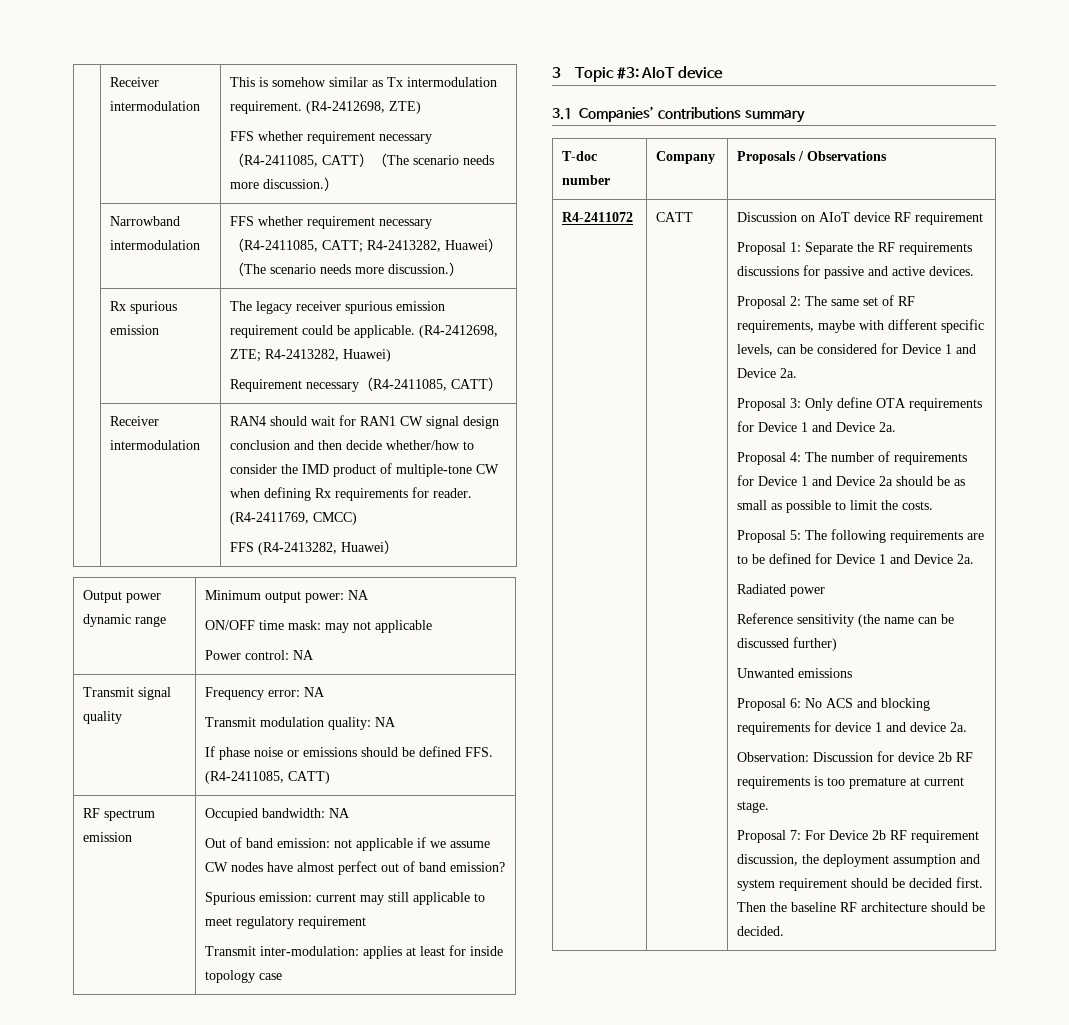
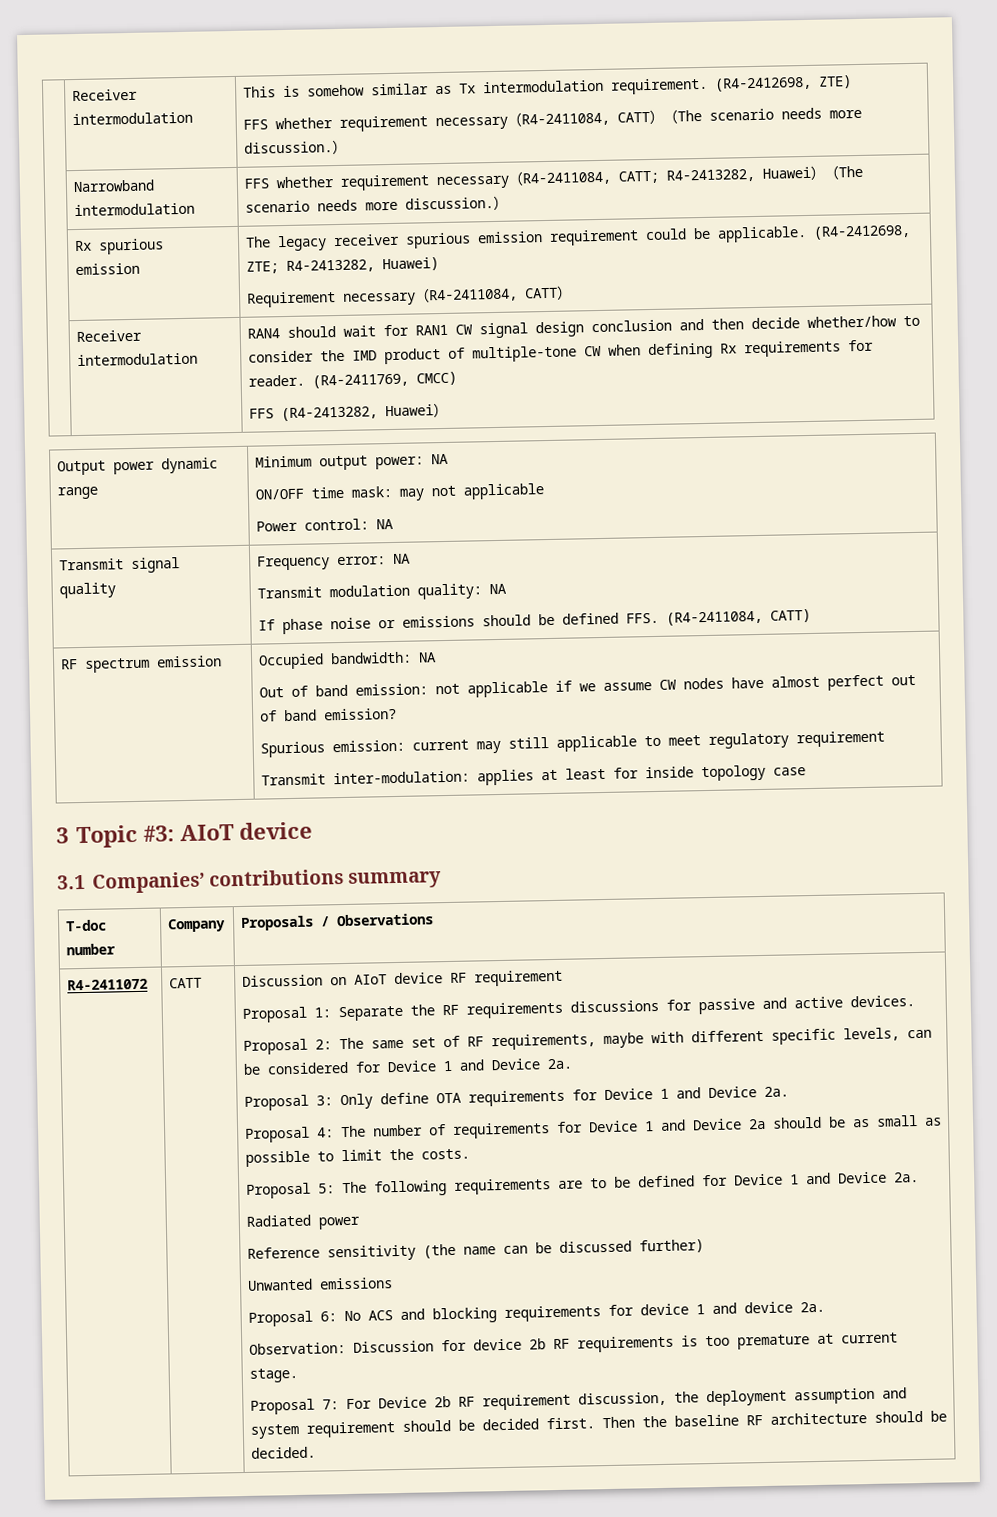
  | Receiver intermodulation | This is somehow similar as Tx intermodulation requirement. (R4-2412698, ZTE)
- FFS whether requirement necessary（R4-2411085, CATT）（The scenario needs more discussion.）
+ FFS whether requirement necessary（R4-2411084, CATT）（The scenario needs more discussion.）
- | Narrowband intermodulation | FFS whether requirement necessary（R4-2411085, CATT; R4-2413282, Huawei）（The scenario needs more discussion.）
+ | Narrowband intermodulation | FFS whether requirement necessary（R4-2411084, CATT; R4-2413282, Huawei）（The scenario needs more discussion.）
  | Rx spurious emission | The legacy receiver spurious emission requirement could be applicable. (R4-2412698, ZTE; R4-2413282, Huawei)
- Requirement necessary（R4-2411085, CATT）
+ Requirement necessary（R4-2411084, CATT）
  Transmit signal quality | Frequency error: NA
  Transmit modulation quality: NA
- If phase noise or emissions should be defined FFS. (R4-2411085, CATT)
+ If phase noise or emissions should be defined FFS. (R4-2411084, CATT)

